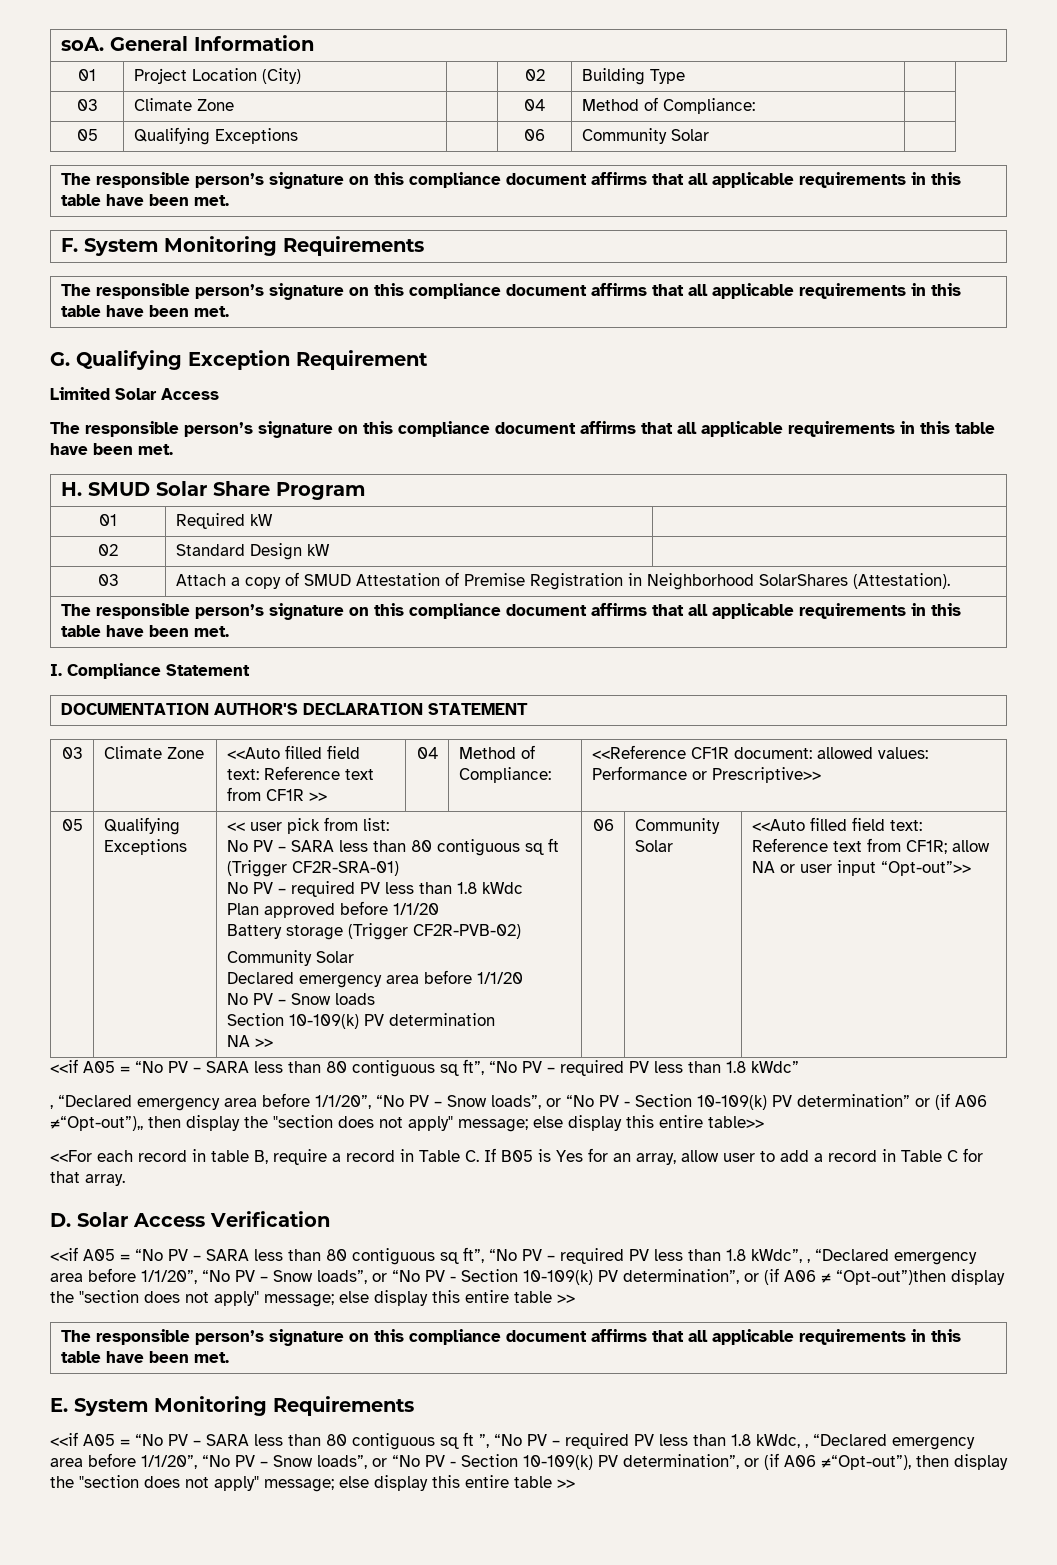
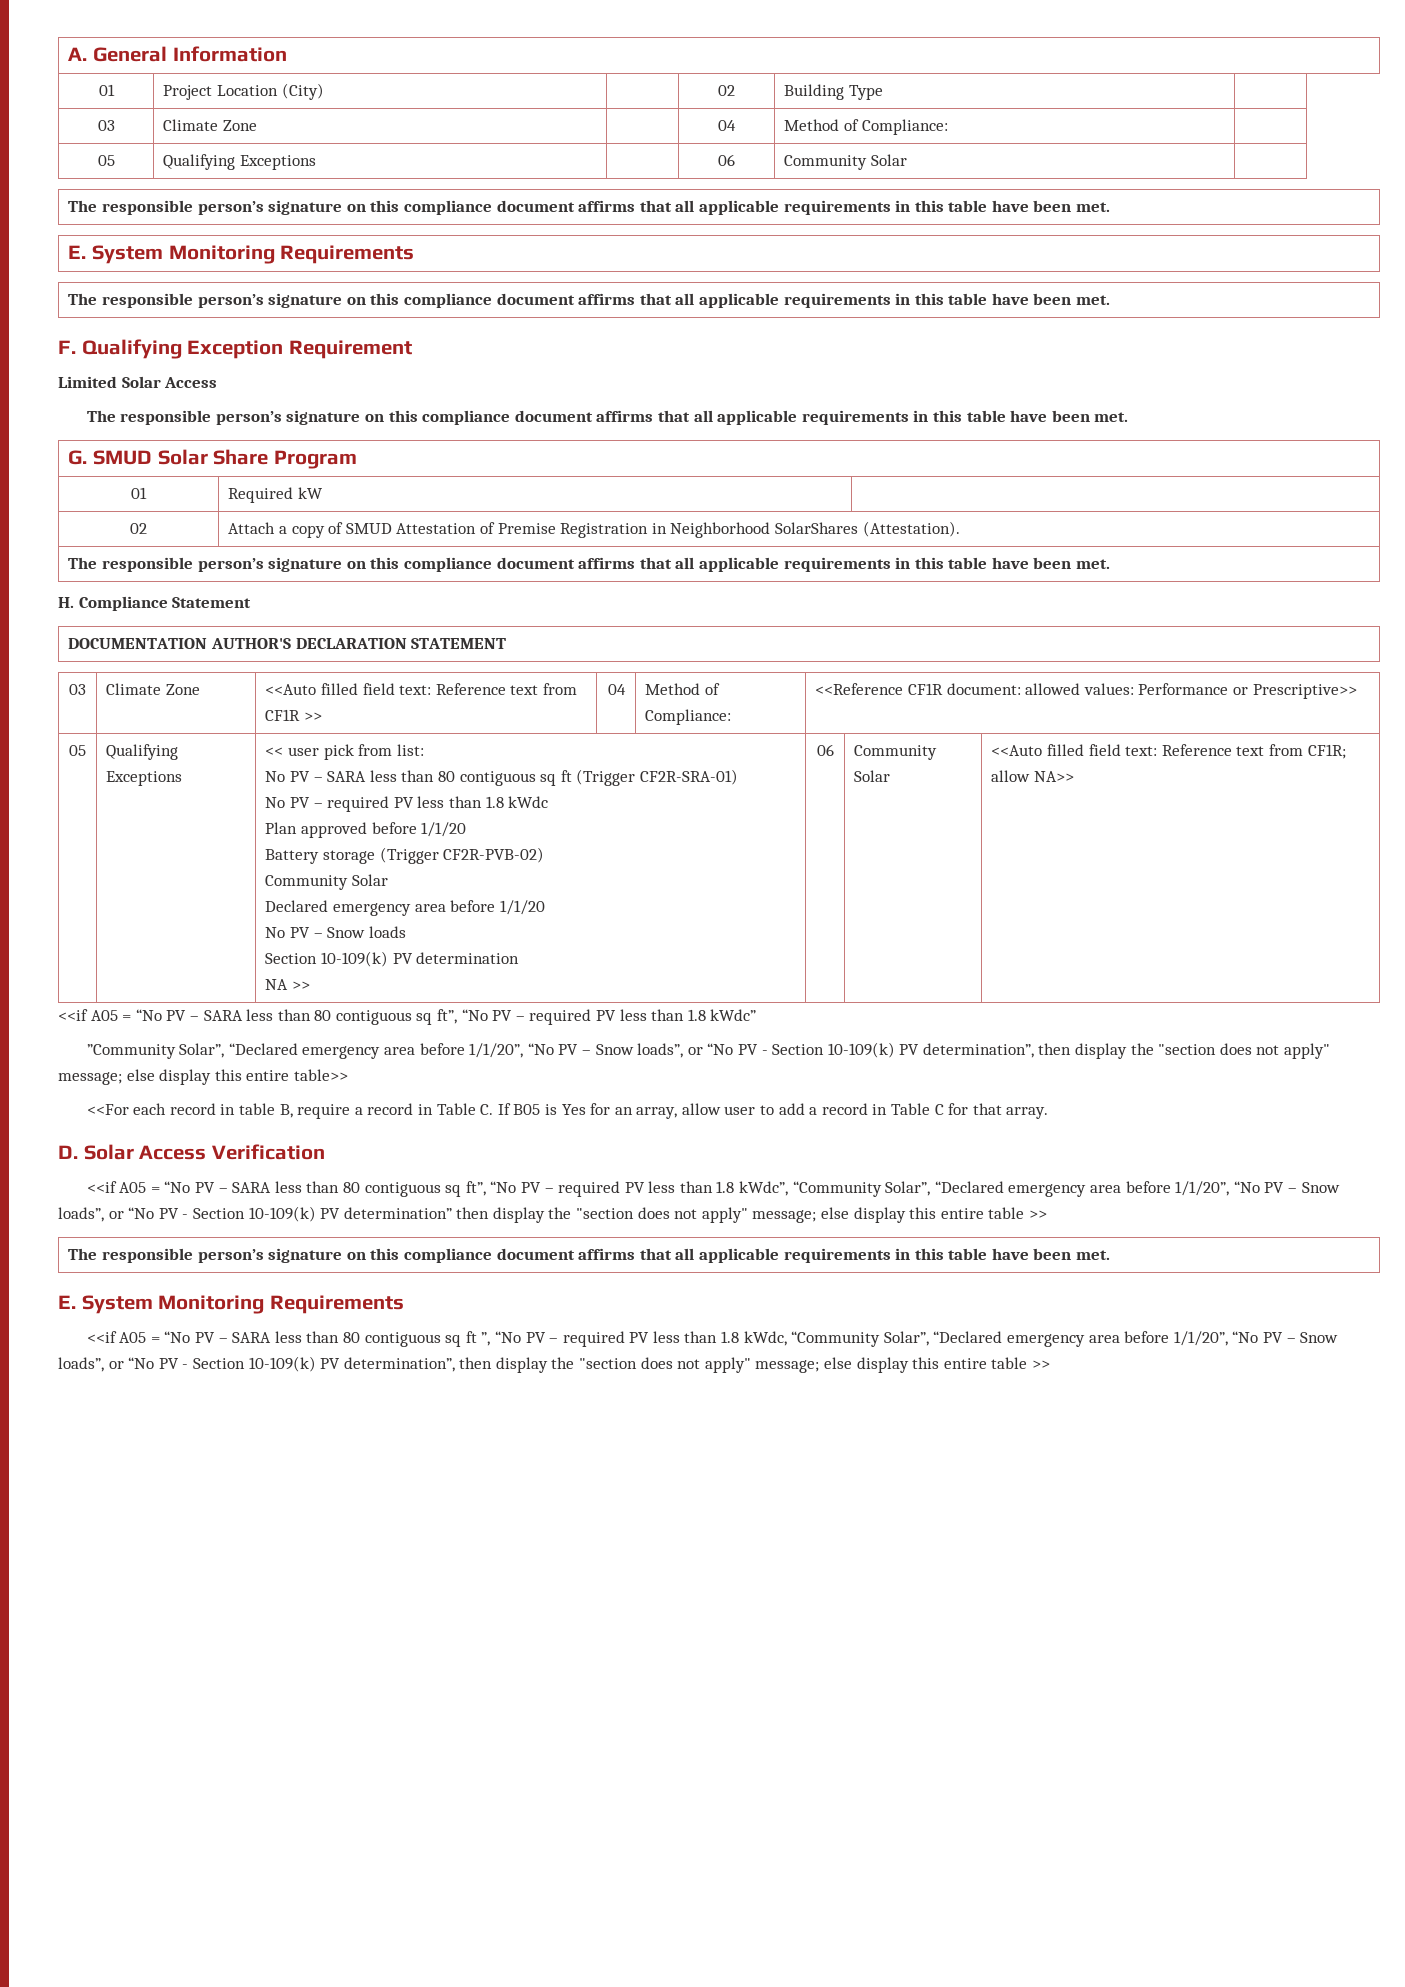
- soA. General Information
+ A. General Information
  05 | Qualifying Exceptions | | 06 | Community Solar |
  The responsible person’s signature on this compliance document affirms that all applicable requirements in this table have been met.
- F. System Monitoring Requirements
+ E. System Monitoring Requirements
- G. Qualifying Exception Requirement
+ F. Qualifying Exception Requirement
- H. SMUD Solar Share Program
+ G. SMUD Solar Share Program
- 02 | Standard Design kW |
- 03 | Attach a copy of SMUD Attestation of Premise Registration in Neighborhood SolarShares (Attestation).
+ 02 | Attach a copy of SMUD Attestation of Premise Registration in Neighborhood SolarShares (Attestation).
- I. Compliance Statement
+ H. Compliance Statement
- <<Auto filled field text: Reference text from CF1R; allow NA or user input “Opt-out”>>
+ <<Auto filled field text: Reference text from CF1R; allow NA>>
- , “Declared emergency area before 1/1/20”, “No PV – Snow loads”, or “No PV - Section 10-109(k) PV determination” or (if A06 ≠“Opt-out”),, then display the "section does not apply" message; else display this entire table>>
+ ”Community Solar”, “Declared emergency area before 1/1/20”, “No PV – Snow loads”, or “No PV - Section 10-109(k) PV determination”, then display the "section does not apply" message; else display this entire table>>
- <<if A05 = “No PV – SARA less than 80 contiguous sq ft”, “No PV – required PV less than 1.8 kWdc”, , “Declared emergency area before 1/1/20”, “No PV – Snow loads”, or “No PV - Section 10-109(k) PV determination”, or (if A06 ≠ “Opt-out”)then display the "section does not apply" message; else display this entire table >>
+ <<if A05 = “No PV – SARA less than 80 contiguous sq ft”, “No PV – required PV less than 1.8 kWdc”, “Community Solar”, “Declared emergency area before 1/1/20”, “No PV – Snow loads”, or “No PV - Section 10-109(k) PV determination” then display the "section does not apply" message; else display this entire table >>
- <<if A05 = “No PV – SARA less than 80 contiguous sq ft ”, “No PV – required PV less than 1.8 kWdc, , “Declared emergency area before 1/1/20”, “No PV – Snow loads”, or “No PV - Section 10-109(k) PV determination”, or (if A06 ≠“Opt-out”), then display the "section does not apply" message; else display this entire table >>
+ <<if A05 = “No PV – SARA less than 80 contiguous sq ft ”, “No PV – required PV less than 1.8 kWdc, “Community Solar”, “Declared emergency area before 1/1/20”, “No PV – Snow loads”, or “No PV - Section 10-109(k) PV determination”, then display the "section does not apply" message; else display this entire table >>

